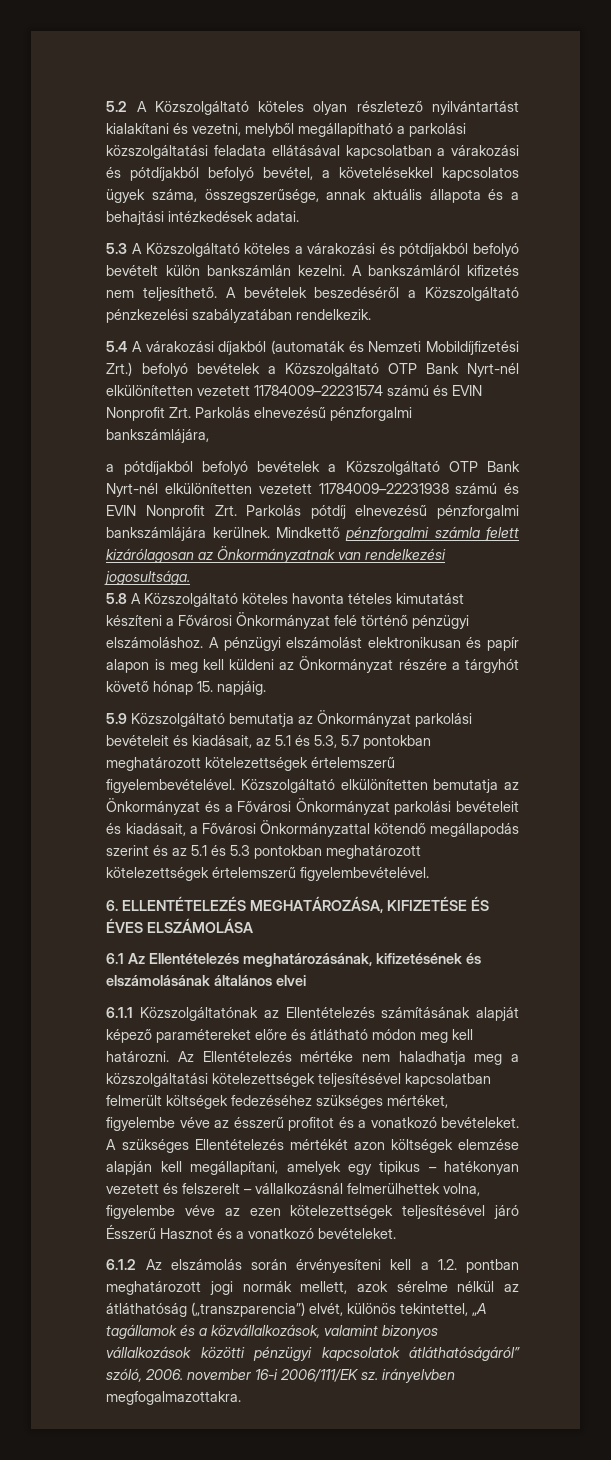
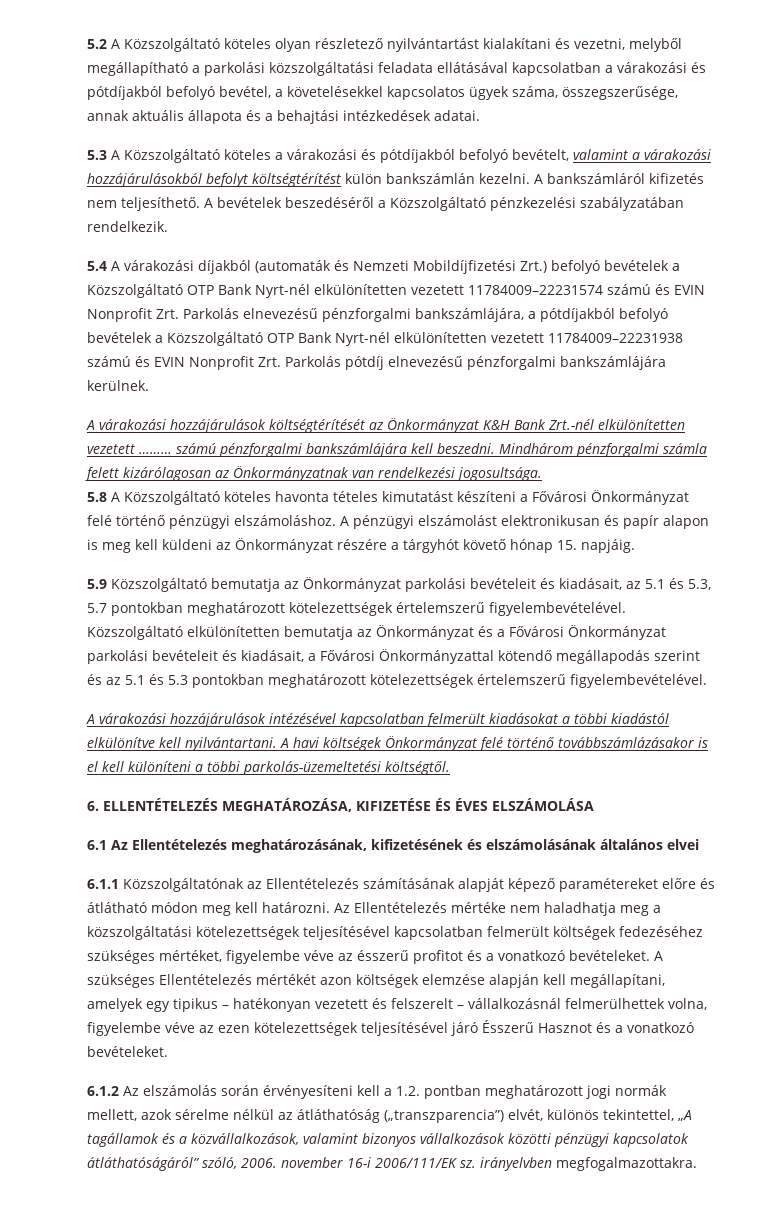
- 5.3 A Közszolgáltató köteles a várakozási és pótdíjakból befolyó bevételt külön bankszámlán kezelni.
+ 5.3 A Közszolgáltató köteles a várakozási és pótdíjakból befolyó bevételt, valamint a várakozási hozzájárulásokból befolyt költségtérítést külön bankszámlán kezelni.
- 5.4 A várakozási díjakból (automaták és Nemzeti Mobildíjfizetési Zrt.) befolyó bevételek a Közszolgáltató OTP Bank Nyrt-nél elkülönítetten vezetett 11784009–22231574 számú és EVIN Nonprofit Zrt. Parkolás elnevezésű pénzforgalmi bankszámlájára,
- a pótdíjakból befolyó bevételek a Közszolgáltató OTP Bank Nyrt-nél elkülönítetten vezetett 11784009–22231938 számú és EVIN Nonprofit Zrt. Parkolás pótdíj elnevezésű pénzforgalmi bankszámlájára kerülnek. Mindkettő pénzforgalmi számla felett kizárólagosan az Önkormányzatnak van rendelkezési jogosultsága.
+ 5.4 A várakozási díjakból (automaták és Nemzeti Mobildíjfizetési Zrt.) befolyó bevételek a Közszolgáltató OTP Bank Nyrt-nél elkülönítetten vezetett 11784009–22231574 számú és EVIN Nonprofit Zrt. Parkolás elnevezésű pénzforgalmi bankszámlájára, a pótdíjakból befolyó bevételek a Közszolgáltató OTP Bank Nyrt-nél elkülönítetten vezetett 11784009–22231938 számú és EVIN Nonprofit Zrt. Parkolás pótdíj elnevezésű pénzforgalmi bankszámlájára kerülnek.
+ A várakozási hozzájárulások költségtérítését az Önkormányzat K&H Bank Zrt.-nél elkülönítetten vezetett ……… számú pénzforgalmi bankszámlájára kell beszedni. Mindhárom pénzforgalmi számla felett kizárólagosan az Önkormányzatnak van rendelkezési jogosultsága.
+ A várakozási hozzájárulások intézésével kapcsolatban felmerült kiadásokat a többi kiadástól elkülönítve kell nyilvántartani. A havi költségek Önkormányzat felé történő továbbszámlázásakor is el kell különíteni a többi parkolás-üzemeltetési költségtől.

